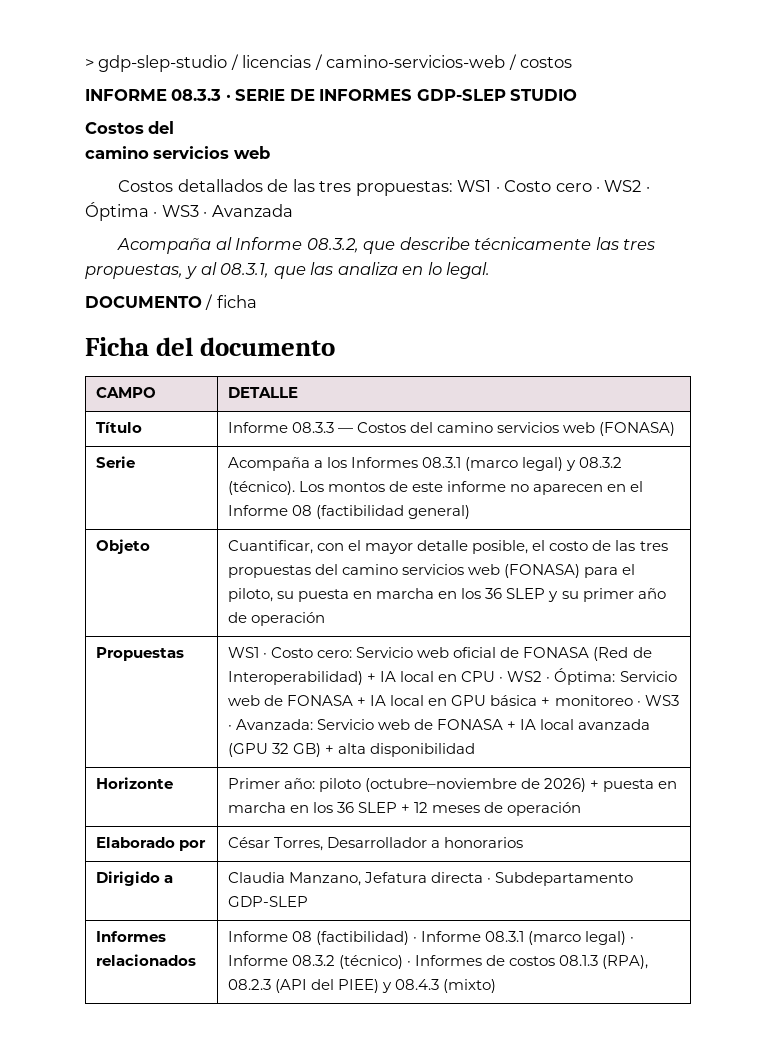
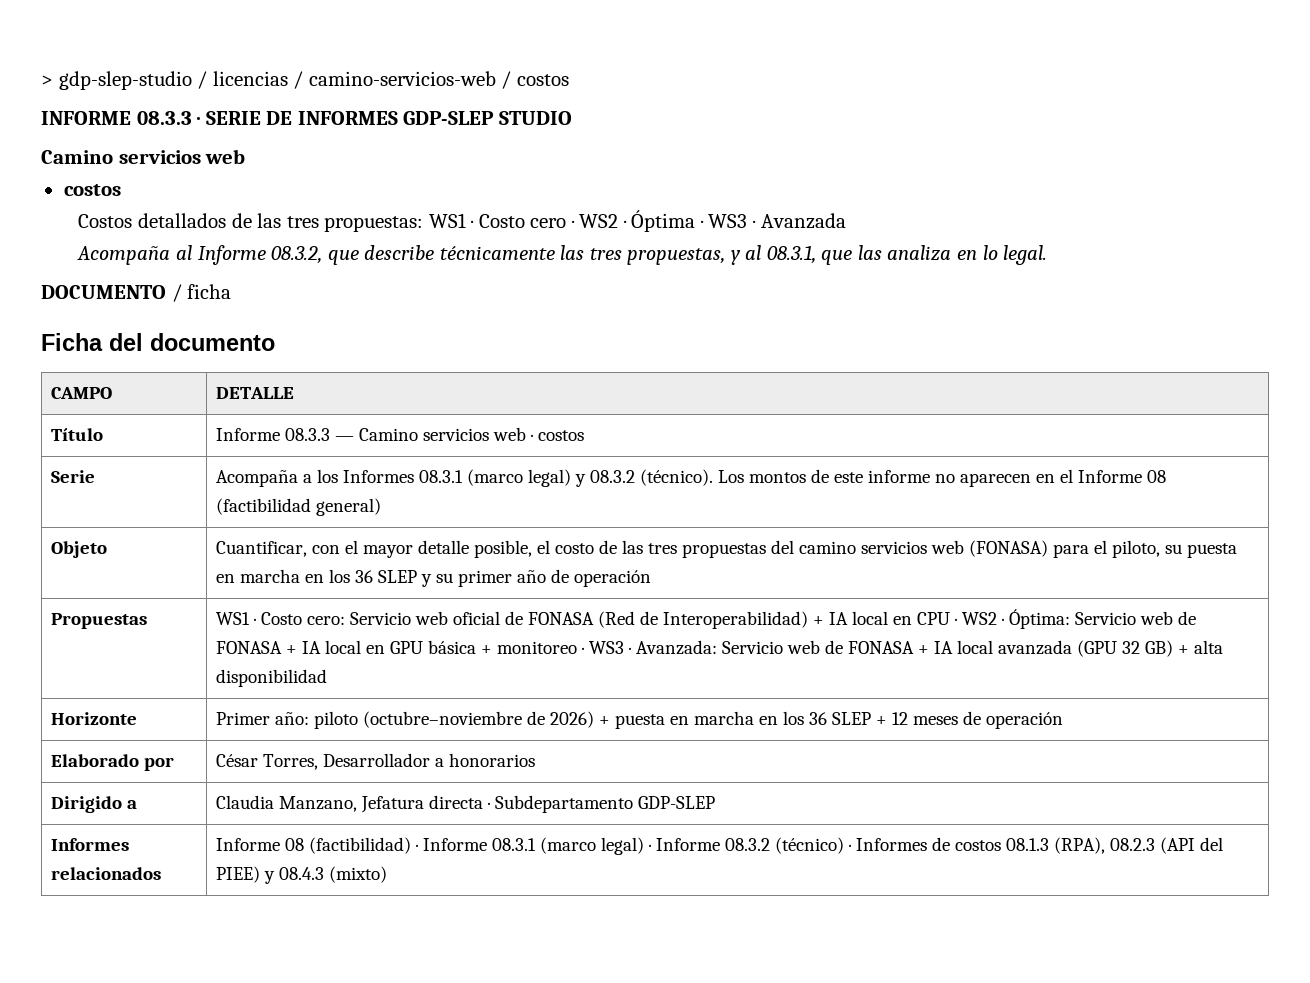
  INFORME 08.3.3 · SERIE DE INFORMES GDP-SLEP STUDIO
- Costos del
- camino servicios web
+ Camino servicios web
+ costos
- Título | Informe 08.3.3 — Costos del camino servicios web (FONASA)
+ Título | Informe 08.3.3 — Camino servicios web · costos

